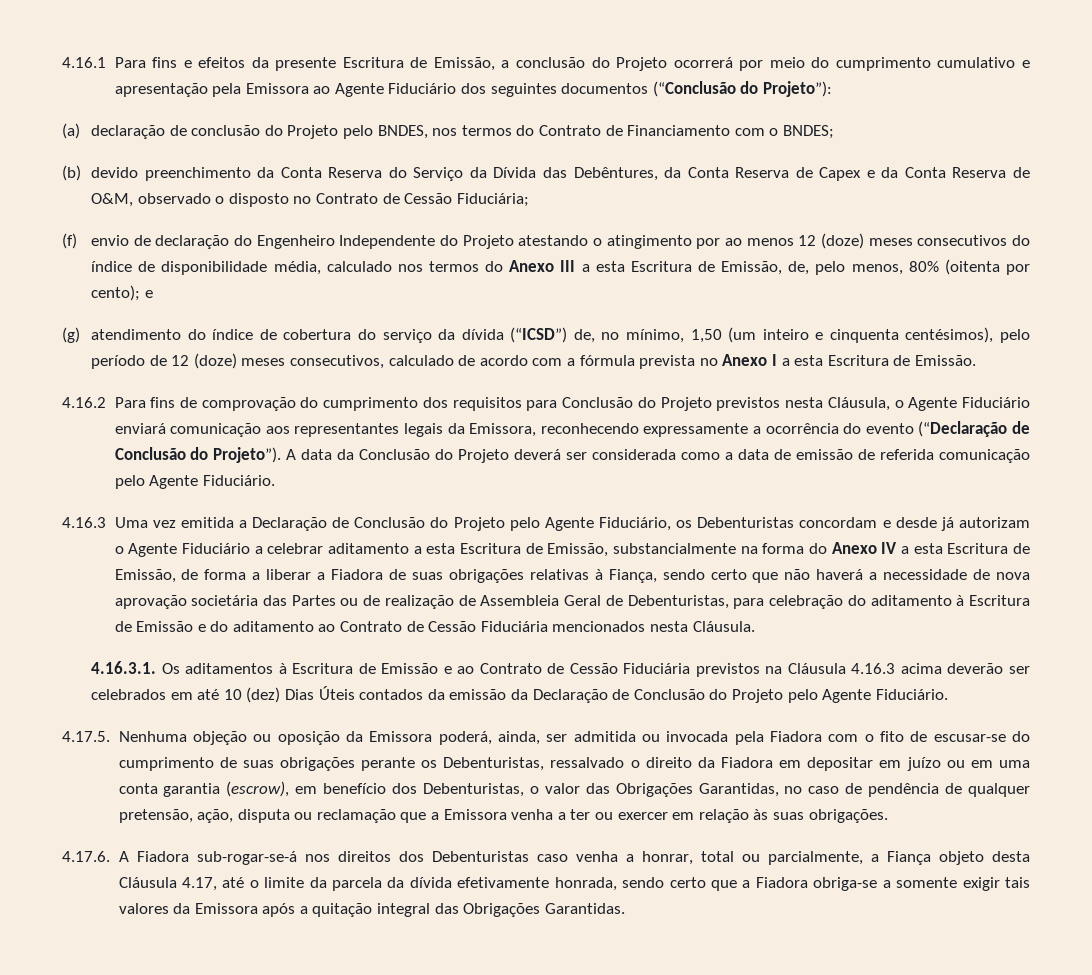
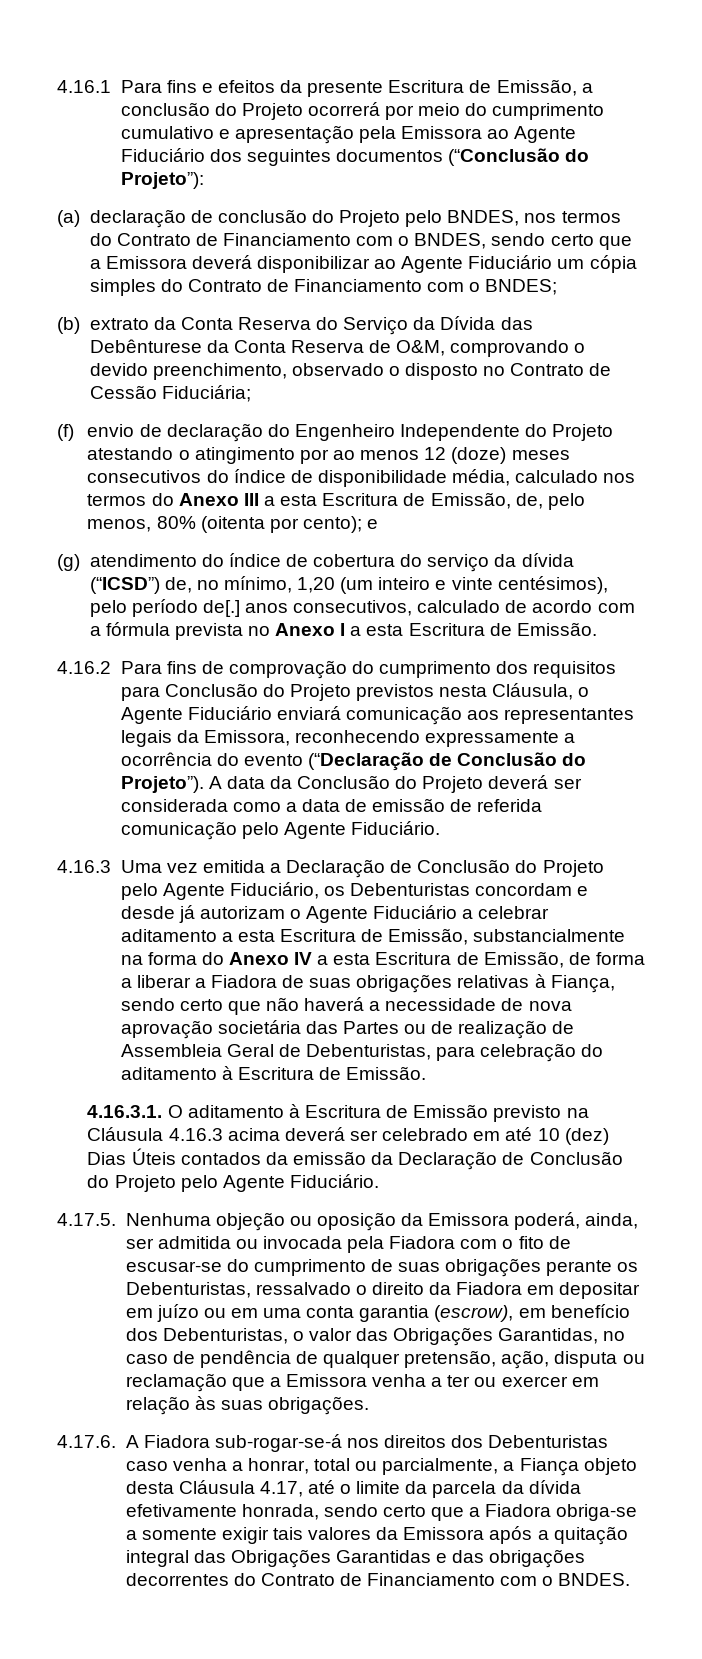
- (a) declaração de conclusão do Projeto pelo BNDES, nos termos do Contrato de Financiamento com o BNDES;
+ (a) declaração de conclusão do Projeto pelo BNDES, nos termos do Contrato de Financiamento com o BNDES, sendo certo que a Emissora deverá disponibilizar ao Agente Fiduciário um cópia simples do Contrato de Financiamento com o BNDES;
- (b) devido preenchimento da Conta Reserva do Serviço da Dívida das Debêntures, da Conta Reserva de Capex e da Conta Reserva de O&M, observado o disposto no Contrato de Cessão Fiduciária;
+ (b) extrato da Conta Reserva do Serviço da Dívida das Debênturese da Conta Reserva de O&M, comprovando o devido preenchimento, observado o disposto no Contrato de Cessão Fiduciária;
- (g) atendimento do índice de cobertura do serviço da dívida (“ICSD”) de, no mínimo, 1,50 (um inteiro e cinquenta centésimos), pelo período de 12 (doze) meses consecutivos, calculado de acordo com a fórmula prevista no Anexo I a esta Escritura de Emissão.
+ (g) atendimento do índice de cobertura do serviço da dívida (“ICSD”) de, no mínimo, 1,20 (um inteiro e vinte centésimos), pelo período de[.] anos consecutivos, calculado de acordo com a fórmula prevista no Anexo I a esta Escritura de Emissão.
- 4.16.3 Uma vez emitida a Declaração de Conclusão do Projeto pelo Agente Fiduciário, os Debenturistas concordam e desde já autorizam o Agente Fiduciário a celebrar aditamento a esta Escritura de Emissão, substancialmente na forma do Anexo IV a esta Escritura de Emissão, de forma a liberar a Fiadora de suas obrigações relativas à Fiança, sendo certo que não haverá a necessidade de nova aprovação societária das Partes ou de realização de Assembleia Geral de Debenturistas, para celebração do aditamento à Escritura de Emissão e do aditamento ao Contrato de Cessão Fiduciária mencionados nesta Cláusula.
+ 4.16.3 Uma vez emitida a Declaração de Conclusão do Projeto pelo Agente Fiduciário, os Debenturistas concordam e desde já autorizam o Agente Fiduciário a celebrar aditamento a esta Escritura de Emissão, substancialmente na forma do Anexo IV a esta Escritura de Emissão, de forma a liberar a Fiadora de suas obrigações relativas à Fiança, sendo certo que não haverá a necessidade de nova aprovação societária das Partes ou de realização de Assembleia Geral de Debenturistas, para celebração do aditamento à Escritura de Emissão.
- 4.16.3.1. Os aditamentos à Escritura de Emissão e ao Contrato de Cessão Fiduciária previstos na Cláusula 4.16.3 acima deverão ser celebrados em até 10 (dez) Dias Úteis contados da emissão da Declaração de Conclusão do Projeto pelo Agente Fiduciário.
+ 4.16.3.1. O aditamento à Escritura de Emissão previsto na Cláusula 4.16.3 acima deverá ser celebrado em até 10 (dez) Dias Úteis contados da emissão da Declaração de Conclusão do Projeto pelo Agente Fiduciário.
- 4.17.6. A Fiadora sub-rogar-se-á nos direitos dos Debenturistas caso venha a honrar, total ou parcialmente, a Fiança objeto desta Cláusula 4.17, até o limite da parcela da dívida efetivamente honrada, sendo certo que a Fiadora obriga-se a somente exigir tais valores da Emissora após a quitação integral das Obrigações Garantidas.
+ 4.17.6. A Fiadora sub-rogar-se-á nos direitos dos Debenturistas caso venha a honrar, total ou parcialmente, a Fiança objeto desta Cláusula 4.17, até o limite da parcela da dívida efetivamente honrada, sendo certo que a Fiadora obriga-se a somente exigir tais valores da Emissora após a quitação integral das Obrigações Garantidas e das obrigações decorrentes do Contrato de Financiamento com o BNDES.

